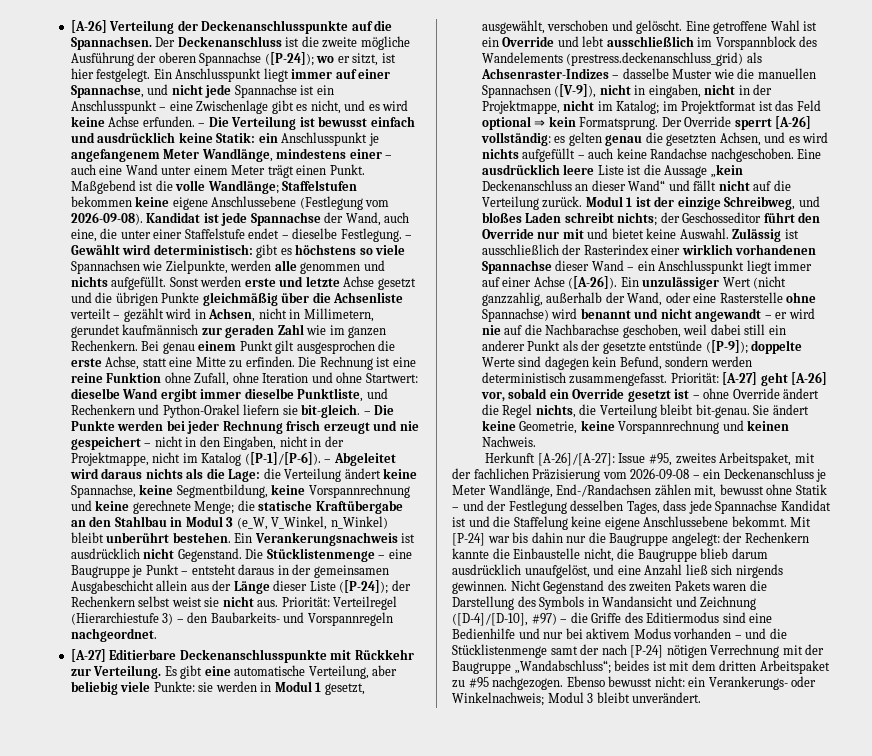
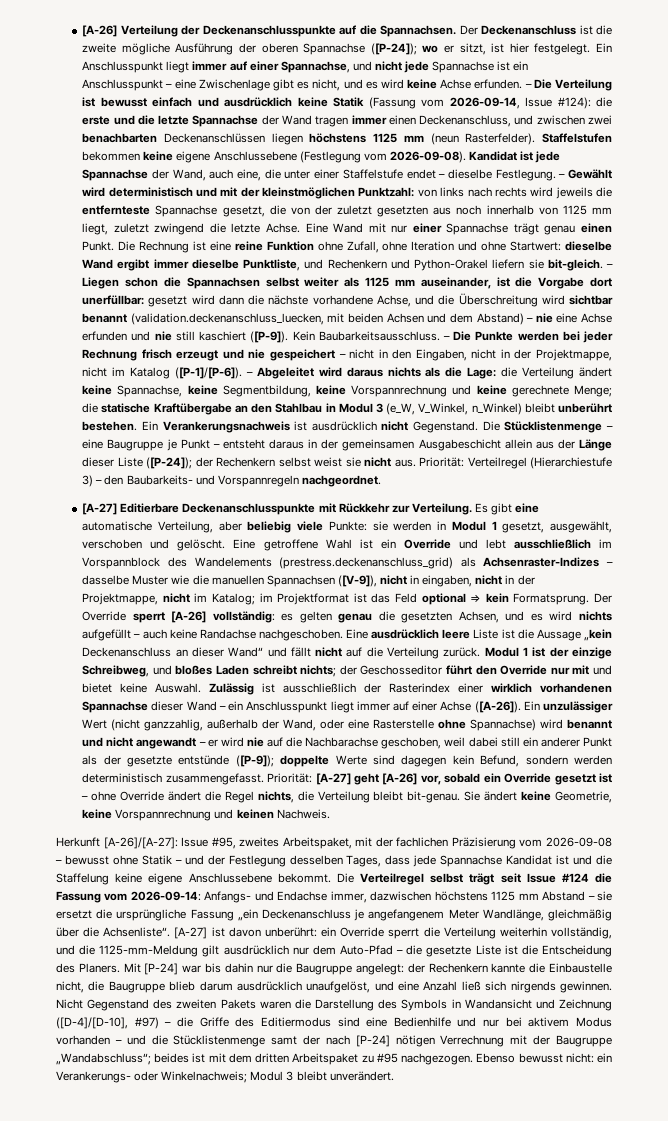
- – Die Verteilung ist bewusst einfach und ausdrücklich keine Statik: ein Anschlusspunkt je angefangenem Meter Wandlänge, mindestens einer – auch eine Wand unter einem Meter trägt einen Punkt. Maßgebend ist die volle Wandlänge; Staffelstufen bekommen keine eigene Anschlussebene (Festlegung vom 2026-09-08).
+ – Die Verteilung ist bewusst einfach und ausdrücklich keine Statik (Fassung vom 2026-09-14, Issue #124): die erste und die letzte Spannachse der Wand tragen immer einen Deckenanschluss, und zwischen zwei benachbarten Deckenanschlüssen liegen höchstens 1125 mm (neun Rasterfelder). Staffelstufen bekommen keine eigene Anschlussebene (Festlegung vom 2026-09-08).
- – Gewählt wird deterministisch: gibt es höchstens so viele Spannachsen wie Zielpunkte, werden alle genommen und nichts aufgefüllt. Sonst werden erste und letzte Achse gesetzt und die übrigen Punkte gleichmäßig über die Achsenliste verteilt – gezählt wird in Achsen, nicht in Millimetern, gerundet kaufmännisch zur geraden Zahl wie im ganzen Rechenkern. Bei genau einem Punkt gilt ausgesprochen die erste Achse, statt eine Mitte zu erfinden.
+ – Gewählt wird deterministisch und mit der kleinstmöglichen Punktzahl: von links nach rechts wird jeweils die entfernteste Spannachse gesetzt, die von der zuletzt gesetzten aus noch innerhalb von 1125 mm liegt, zuletzt zwingend die letzte Achse. Eine Wand mit nur einer Spannachse trägt genau einen Punkt.
- – Die Punkte werden bei jeder Rechnung frisch erzeugt und nie gespeichert – nicht in den Eingaben, nicht in der Projektmappe, nicht im Katalog ([P-1]/[P-6]).
+ – Liegen schon die Spannachsen selbst weiter als 1125 mm auseinander, ist die Vorgabe dort unerfüllbar: gesetzt wird dann die nächste vorhandene Achse, und die Überschreitung wird sichtbar benannt (validation.deckenanschluss_luecken, mit beiden Achsen und dem Abstand) – nie eine Achse erfunden und nie still kaschiert ([P-9]). Kein Baubarkeitsausschluss. – Die Punkte werden bei jeder Rechnung frisch erzeugt und nie gespeichert – nicht in den Eingaben, nicht in der Projektmappe, nicht im Katalog ([P-1]/[P-6]).
- Herkunft [A-26]/[A-27]: Issue #95, zweites Arbeitspaket, mit der fachlichen Präzisierung vom 2026-09-08 – ein Deckenanschluss je Meter Wandlänge, End-/Randachsen zählen mit, bewusst ohne Statik – und der Festlegung desselben Tages, dass jede Spannachse Kandidat ist und die Staffelung keine eigene Anschlussebene bekommt.
+ Herkunft [A-26]/[A-27]: Issue #95, zweites Arbeitspaket, mit der fachlichen Präzisierung vom 2026-09-08 – bewusst ohne Statik – und der Festlegung desselben Tages, dass jede Spannachse Kandidat ist und die Staffelung keine eigene Anschlussebene bekommt.
+ Die Verteilregel selbst trägt seit Issue #124 die Fassung vom 2026-09-14: Anfangs- und Endachse immer, dazwischen höchstens 1125 mm Abstand – sie ersetzt die ursprüngliche Fassung „ein Deckenanschluss je angefangenem Meter Wandlänge, gleichmäßig über die Achsenliste“. [A-27] ist davon unberührt: ein Override sperrt die Verteilung weiterhin vollständig, und die 1125-mm-Meldung gilt ausdrücklich nur dem Auto-Pfad – die gesetzte Liste ist die Entscheidung des Planers.

